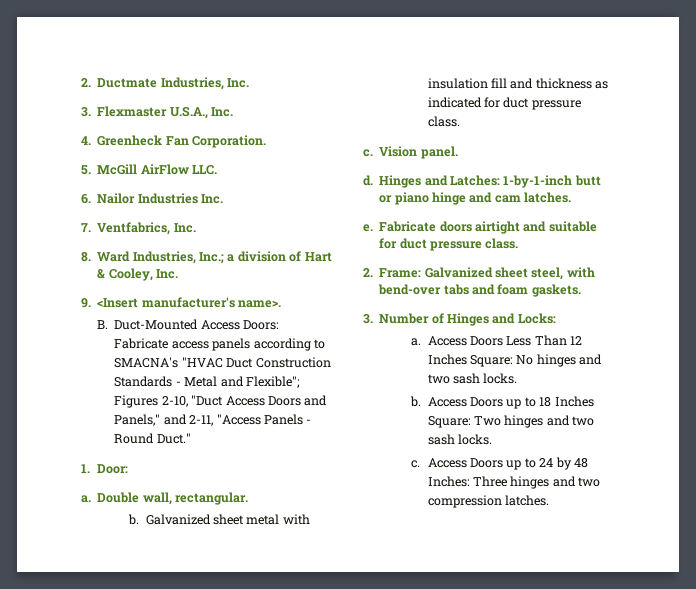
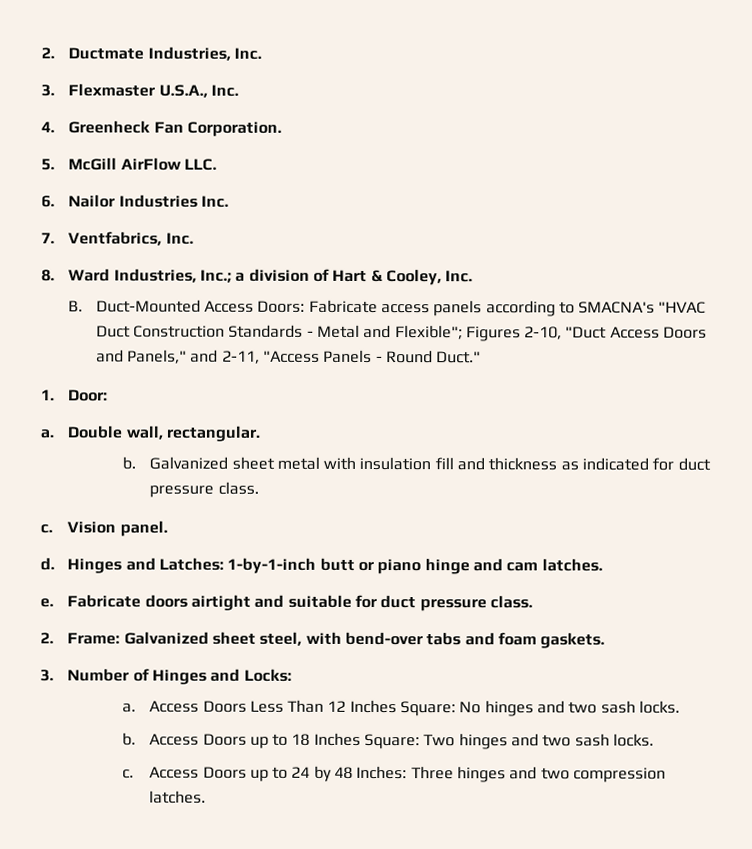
- 9. <Insert manufacturer's name>.

